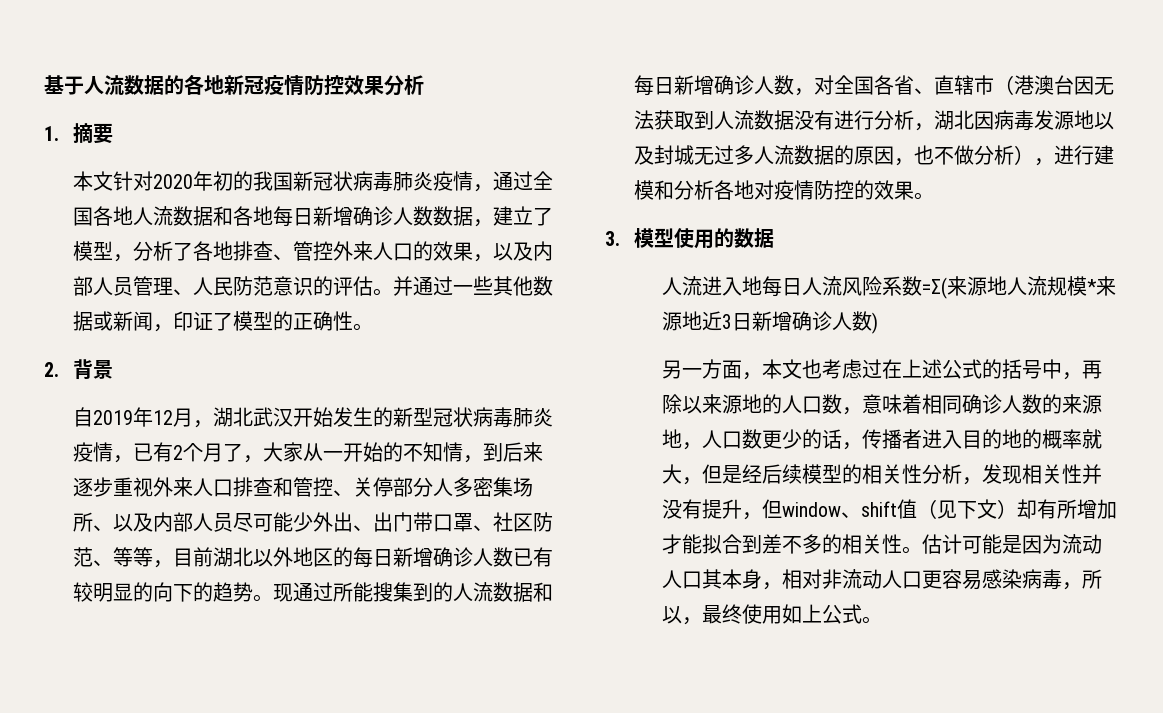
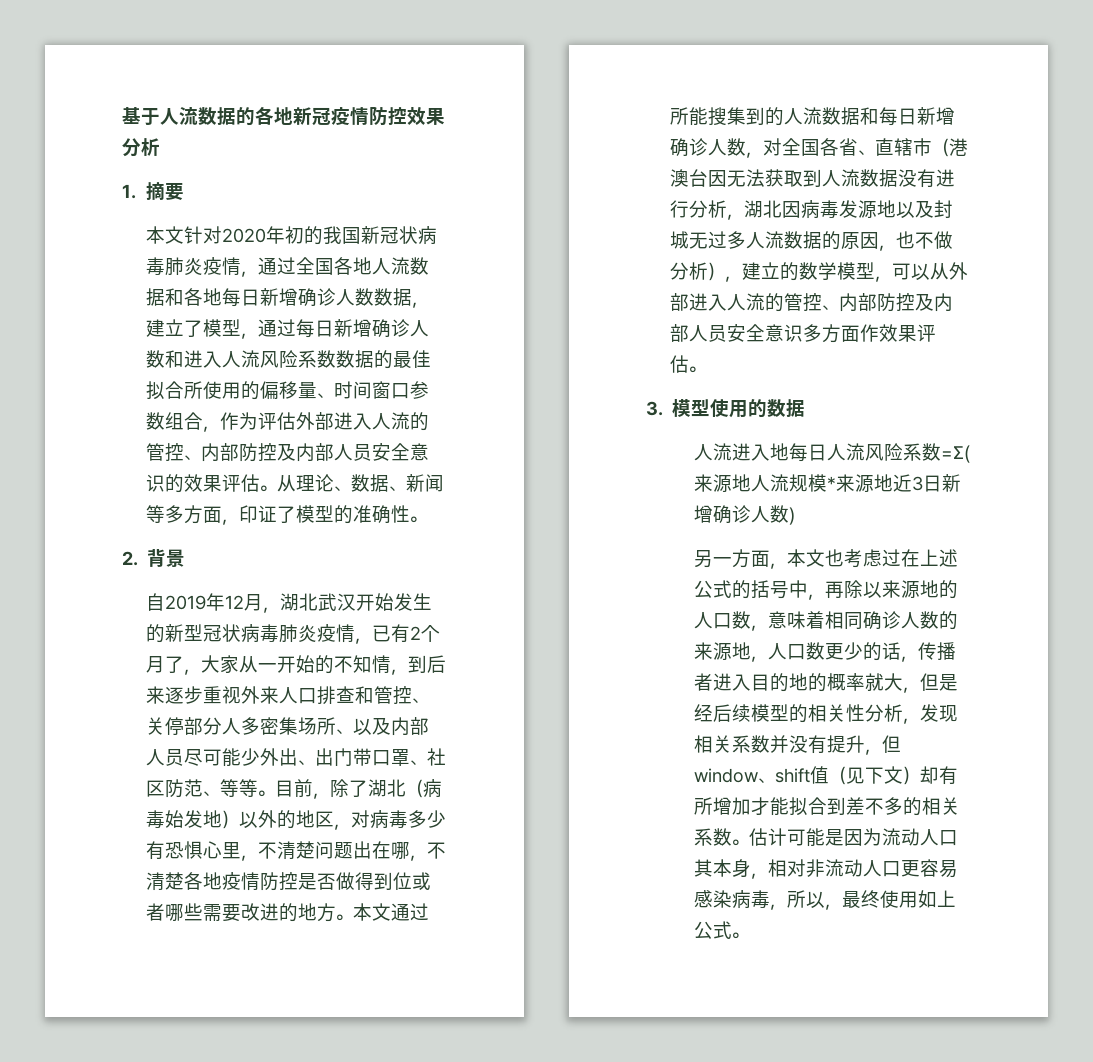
- 本文针对2020年初的我国新冠状病毒肺炎疫情，通过全国各地人流数据和各地每日新增确诊人数数据，建立了模型，分析了各地排查、管控外来人口的效果，以及内部人员管理、人民防范意识的评估。并通过一些其他数据或新闻，印证了模型的正确性。
+ 本文针对2020年初的我国新冠状病毒肺炎疫情，通过全国各地人流数据和各地每日新增确诊人数数据，建立了模型，通过每日新增确诊人数和进入人流风险系数数据的最佳拟合所使用的偏移量、时间窗口参数组合，作为评估外部进入人流的管控、内部防控及内部人员安全意识的效果评估。从理论、数据、新闻等多方面，印证了模型的准确性。
- 自2019年12月，湖北武汉开始发生的新型冠状病毒肺炎疫情，已有2个月了，大家从一开始的不知情，到后来逐步重视外来人口排查和管控、关停部分人多密集场所、以及内部人员尽可能少外出、出门带口罩、社区防范、等等，目前湖北以外地区的每日新增确诊人数已有较明显的向下的趋势。现通过所能搜集到的人流数据和每日新增确诊人数，对全国各省、直辖市（港澳台因无法获取到人流数据没有进行分析，湖北因病毒发源地以及封城无过多人流数据的原因，也不做分析），进行建模和分析各地对疫情防控的效果。
+ 自2019年12月，湖北武汉开始发生的新型冠状病毒肺炎疫情，已有2个月了，大家从一开始的不知情，到后来逐步重视外来人口排查和管控、关停部分人多密集场所、以及内部人员尽可能少外出、出门带口罩、社区防范、等等。目前，除了湖北（病毒始发地）以外的地区，对病毒多少有恐惧心里，不清楚问题出在哪，不清楚各地疫情防控是否做得到位或者哪些需要改进的地方。本文通过所能搜集到的人流数据和每日新增确诊人数，对全国各省、直辖市（港澳台因无法获取到人流数据没有进行分析，湖北因病毒发源地以及封城无过多人流数据的原因，也不做分析），建立的数学模型，可以从外部进入人流的管控、内部防控及内部人员安全意识多方面作效果评估。
- 另一方面，本文也考虑过在上述公式的括号中，再除以来源地的人口数，意味着相同确诊人数的来源地，人口数更少的话，传播者进入目的地的概率就大，但是经后续模型的相关性分析，发现相关性并没有提升，但window、shift值（见下文）却有所增加才能拟合到差不多的相关性。
+ 另一方面，本文也考虑过在上述公式的括号中，再除以来源地的人口数，意味着相同确诊人数的来源地，人口数更少的话，传播者进入目的地的概率就大，但是经后续模型的相关性分析，发现相关系数并没有提升，但window、shift值（见下文）却有所增加才能拟合到差不多的相关系数。

